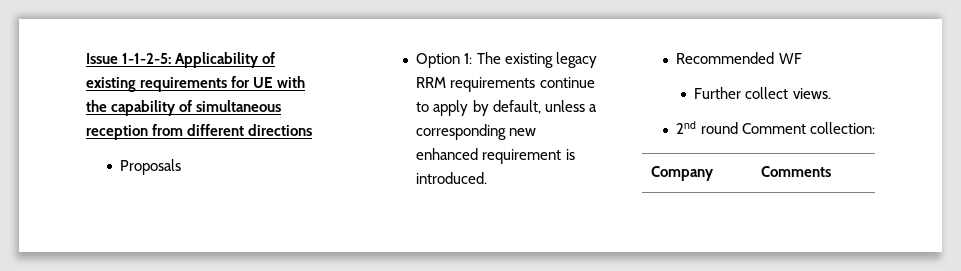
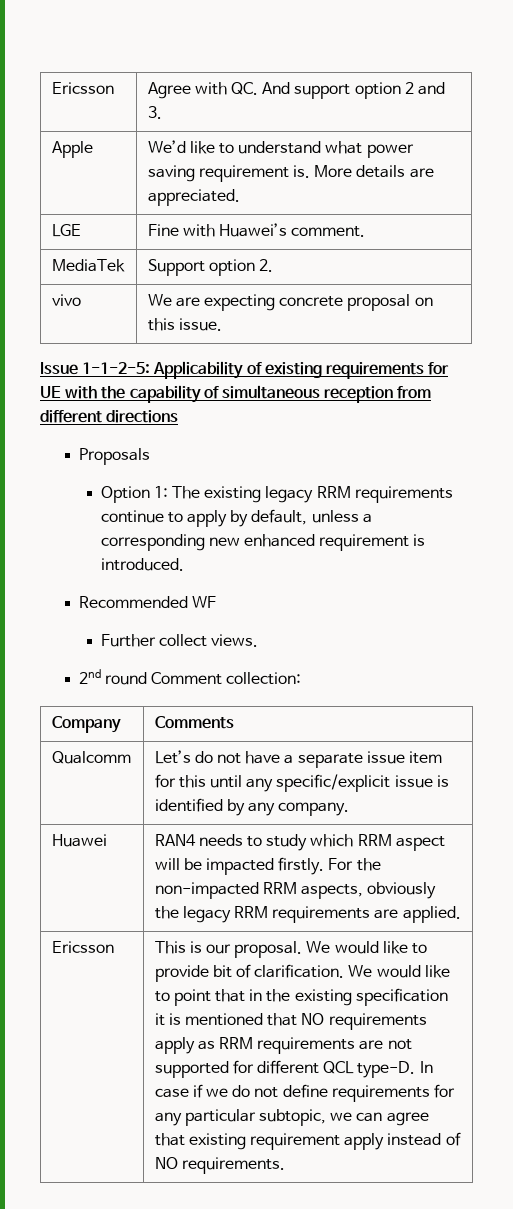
+ Ericsson | Agree with QC. And support option 2 and 3.
+ Apple | We’d like to understand what power saving requirement is. More details are appreciated.
+ LGE | Fine with Huawei’s comment.
+ MediaTek | Support option 2.
+ vivo | We are expecting concrete proposal on this issue.
+ Qualcomm | Let’s do not have a separate issue item for this until any specific/explicit issue is identified by any company.
+ Huawei | RAN4 needs to study which RRM aspect will be impacted firstly. For the non-impacted RRM aspects, obviously the legacy RRM requirements are applied.
+ Ericsson | This is our proposal. We would like to provide bit of clarification. We would like to point that in the existing specification it is mentioned that NO requirements apply as RRM requirements are not supported for different QCL type-D. In case if we do not define requirements for any particular subtopic, we can agree that existing requirement apply instead of NO requirements.

